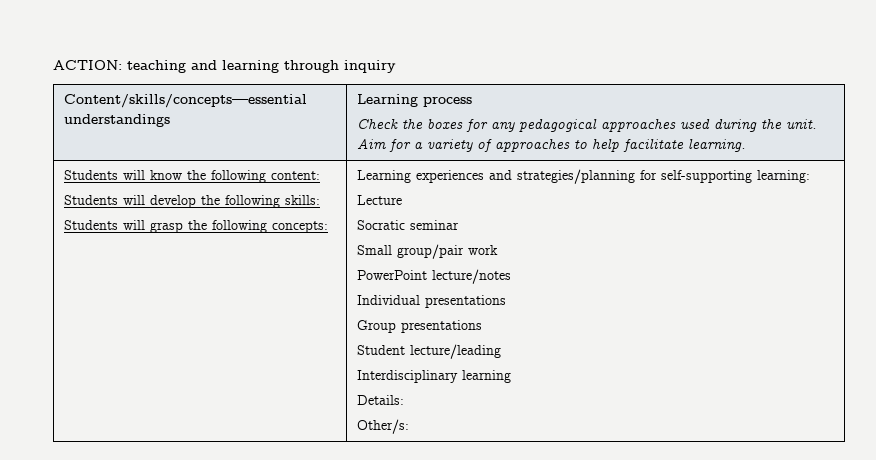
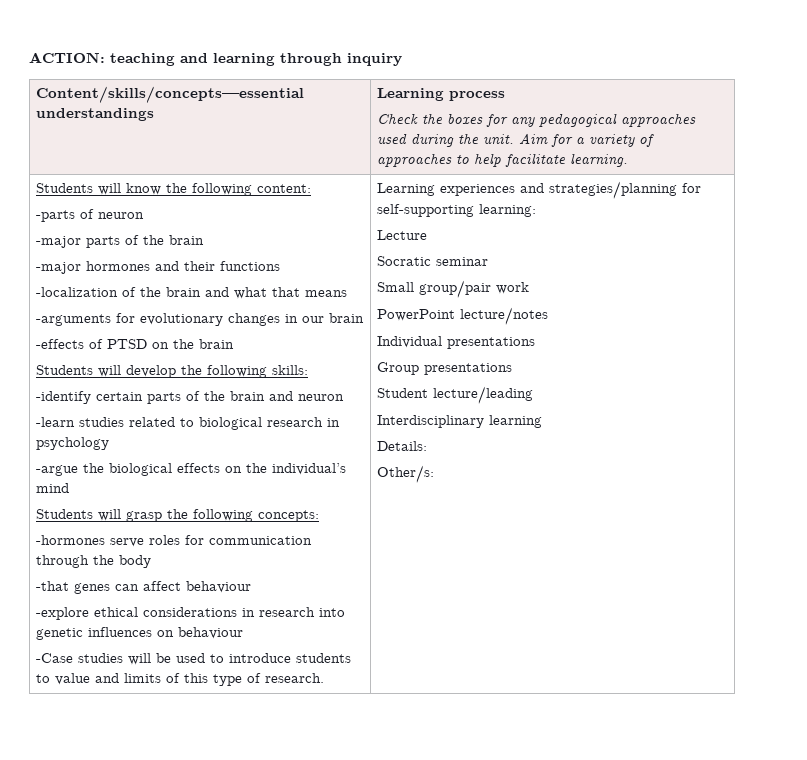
+ -parts of neuron
+ -major parts of the brain
+ -major hormones and their functions
+ -localization of the brain and what that means
+ -arguments for evolutionary changes in our brain
+ -effects of PTSD on the brain
+ -identify certain parts of the brain and neuron
+ -learn studies related to biological research in psychology
+ -argue the biological effects on the individual’s mind
+ -hormones serve roles for communication through the body
+ -that genes can affect behaviour
+ -explore ethical considerations in research into genetic influences on behaviour
+ -Case studies will be used to introduce students to value and limits of this type of research.

